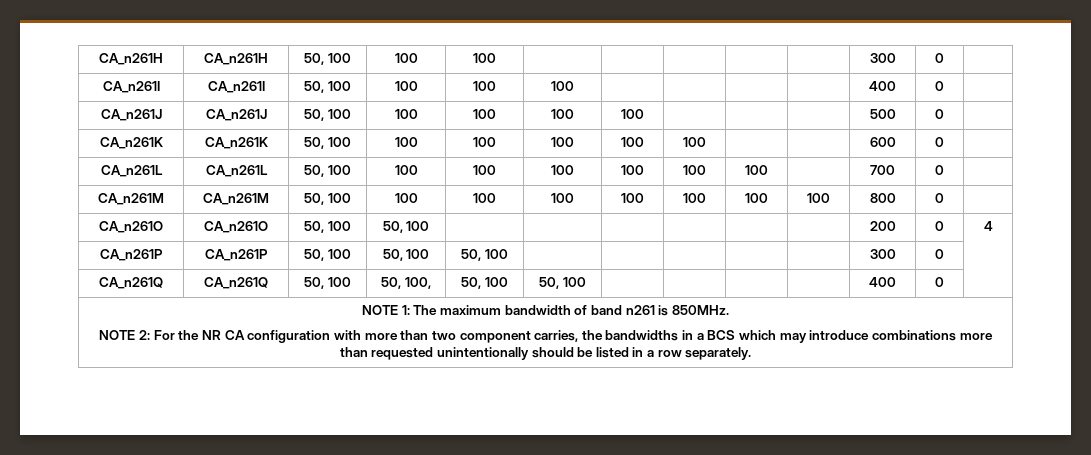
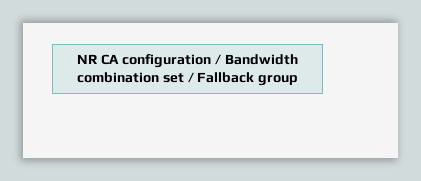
- CA_n261H | CA_n261H | 50, 100 | 100 | 100 | | | | | | 300 | 0 |
- CA_n261I | CA_n261I | 50, 100 | 100 | 100 | 100 | | | | | 400 | 0 |
- CA_n261J | CA_n261J | 50, 100 | 100 | 100 | 100 | 100 | | | | 500 | 0 |
- CA_n261K | CA_n261K | 50, 100 | 100 | 100 | 100 | 100 | 100 | | | 600 | 0 |
- CA_n261L | CA_n261L | 50, 100 | 100 | 100 | 100 | 100 | 100 | 100 | | 700 | 0 |
- CA_n261M | CA_n261M | 50, 100 | 100 | 100 | 100 | 100 | 100 | 100 | 100 | 800 | 0 |
- CA_n261O | CA_n261O | 50, 100 | 50, 100 | | | | | | | 200 | 0 | 4
- CA_n261P | CA_n261P | 50, 100 | 50, 100 | 50, 100 | | | | | | 300 | 0 |
- CA_n261Q | CA_n261Q | 50, 100 | 50, 100, | 50, 100 | 50, 100 | | | | | 400 | 0 |
- NOTE 1: The maximum bandwidth of band n261 is 850MHz.
- NOTE 2: For the NR CA configuration with more than two component carries, the bandwidths in a BCS which may introduce combinations more than requested unintentionally should be listed in a row separately.
+ NR CA configuration / Bandwidth combination set / Fallback group

